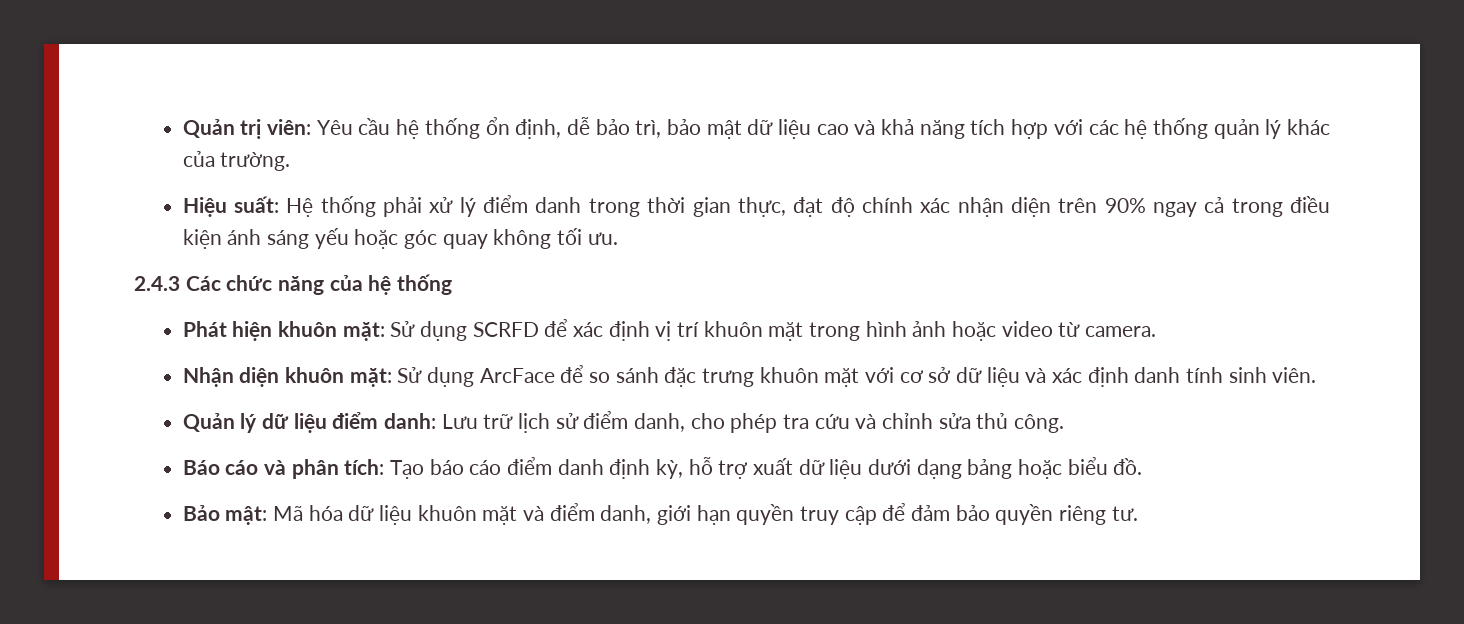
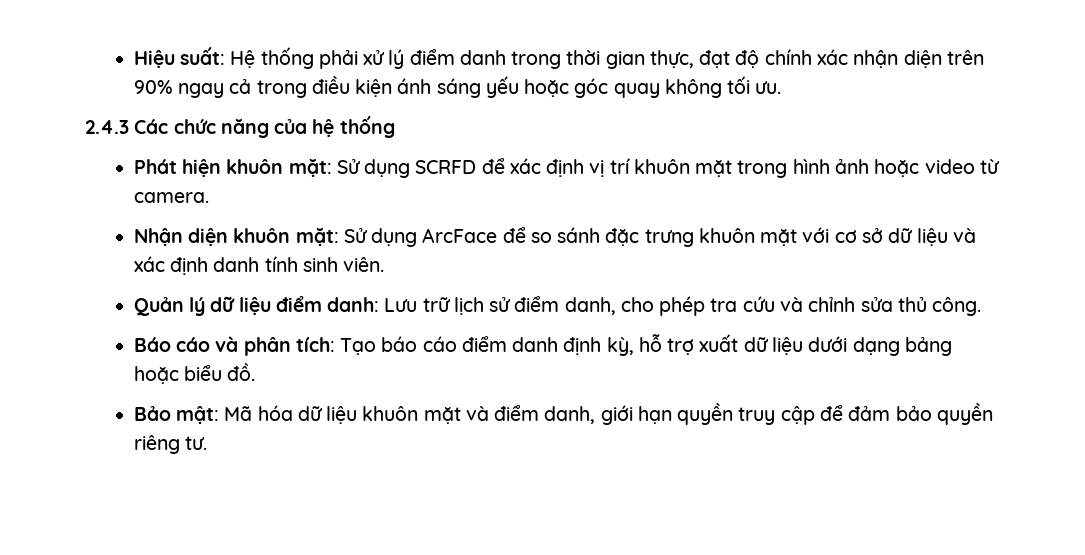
- Quản trị viên: Yêu cầu hệ thống ổn định, dễ bảo trì, bảo mật dữ liệu cao và khả năng tích hợp với các hệ thống quản lý khác của trường.

